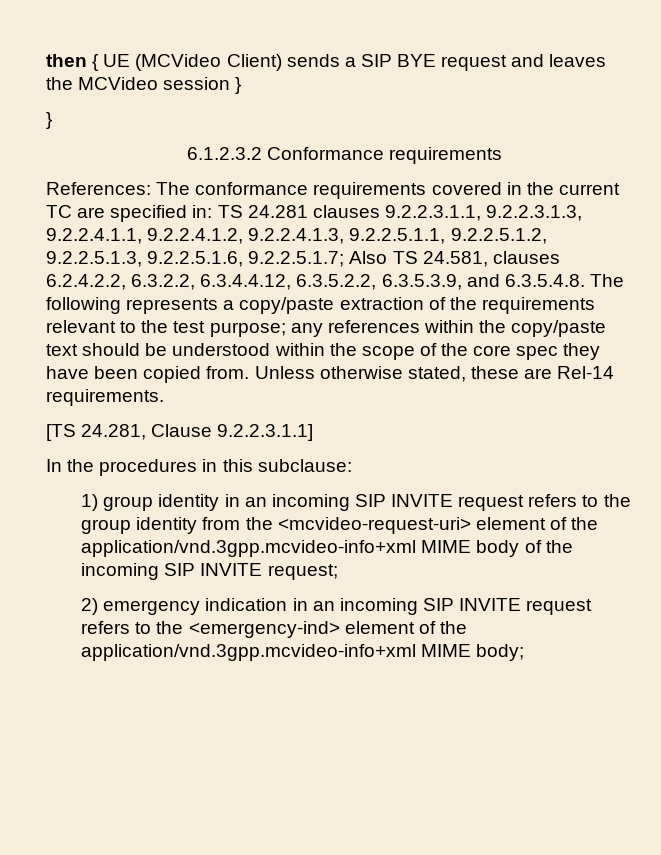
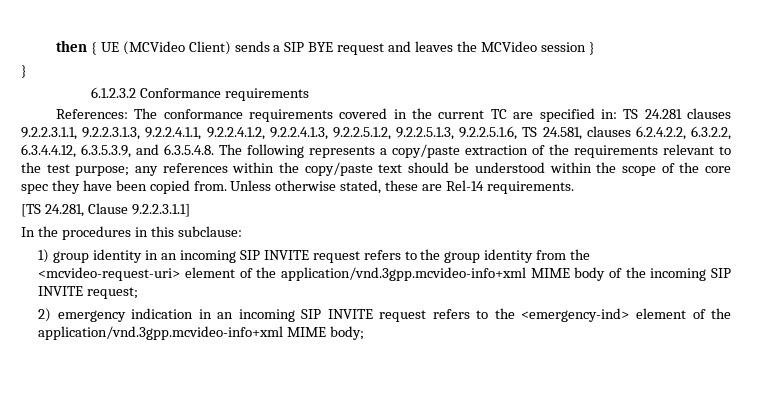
- TS 24.281 clauses 9.2.2.3.1.1, 9.2.2.3.1.3, 9.2.2.4.1.1, 9.2.2.4.1.2, 9.2.2.4.1.3, 9.2.2.5.1.1, 9.2.2.5.1.2, 9.2.2.5.1.3, 9.2.2.5.1.6, 9.2.2.5.1.7; Also TS 24.581, clauses 6.2.4.2.2, 6.3.2.2, 6.3.4.4.12, 6.3.5.2.2, 6.3.5.3.9, and 6.3.5.4.8. The following represents a copy/paste extraction of the requirements relevant to the test purpose;
+ TS 24.281 clauses 9.2.2.3.1.1, 9.2.2.3.1.3, 9.2.2.4.1.1, 9.2.2.4.1.2, 9.2.2.4.1.3, 9.2.2.5.1.2, 9.2.2.5.1.3, 9.2.2.5.1.6, TS 24.581, clauses 6.2.4.2.2, 6.3.2.2, 6.3.4.4.12, 6.3.5.3.9, and 6.3.5.4.8. The following represents a copy/paste extraction of the requirements relevant to the test purpose;

